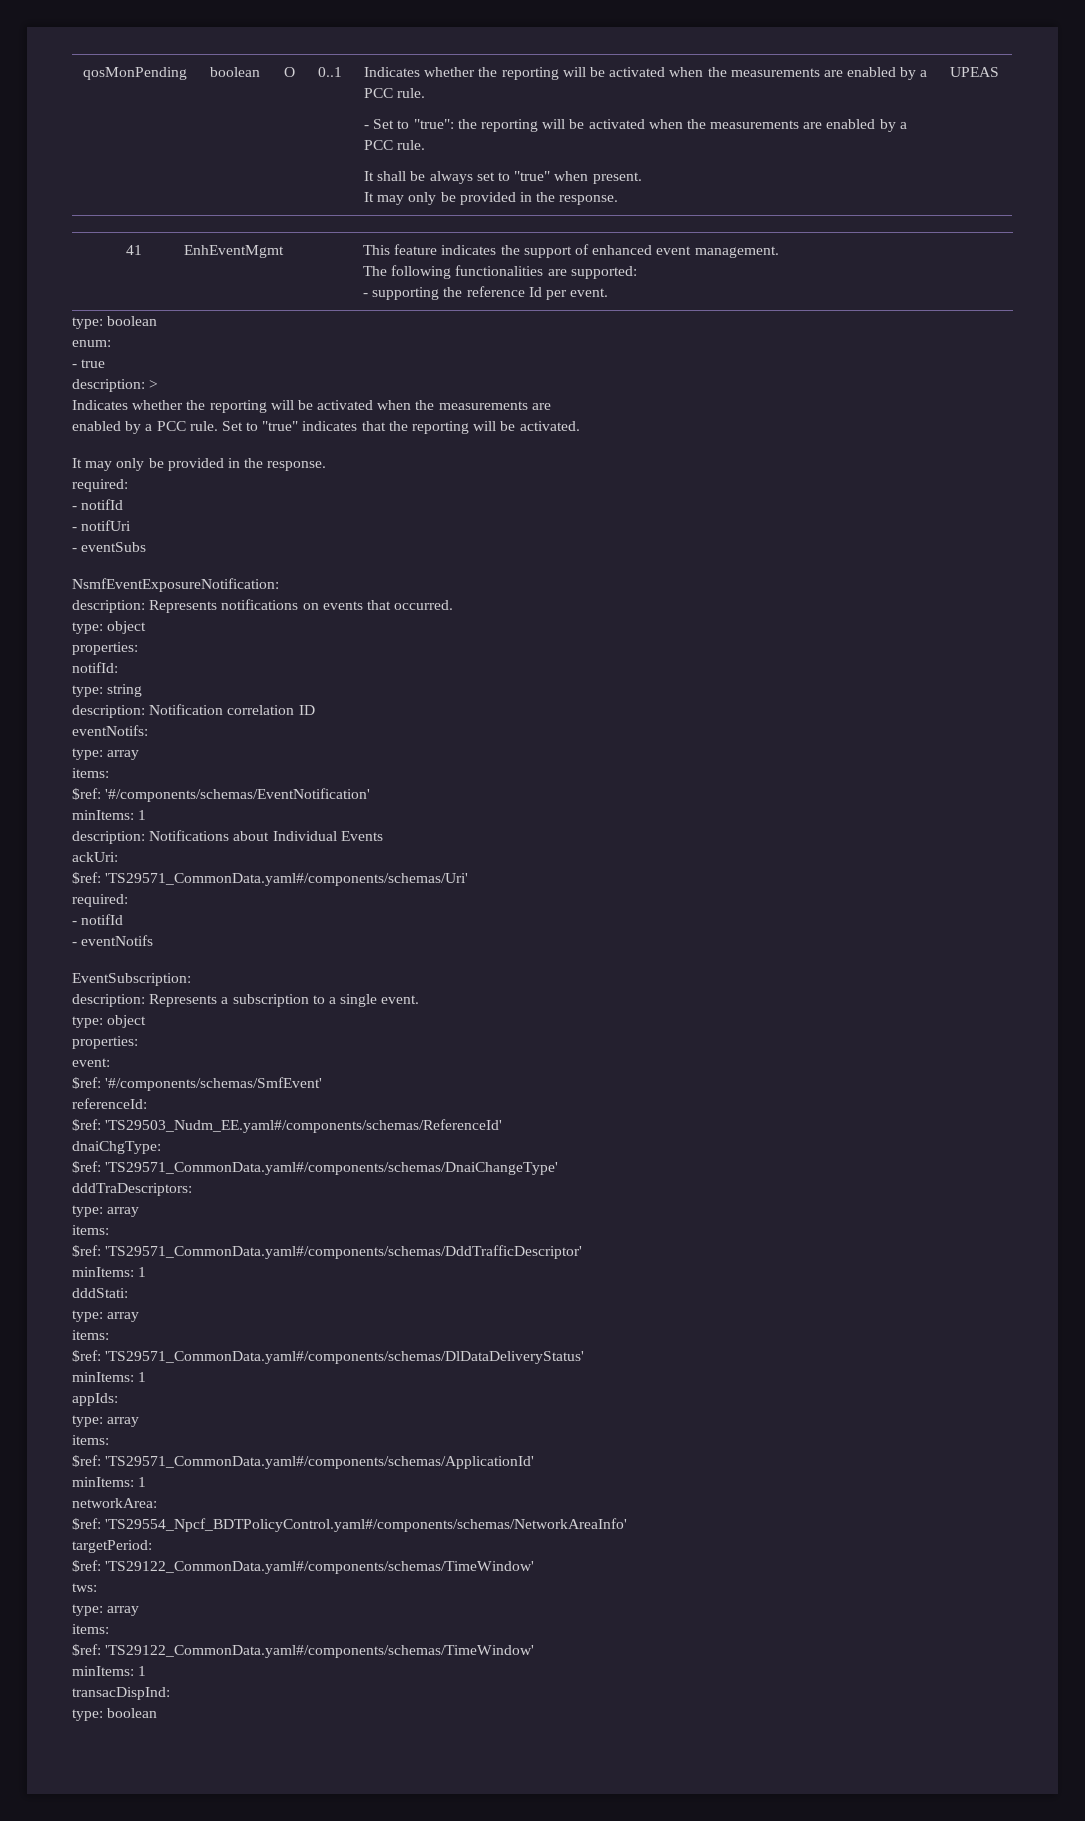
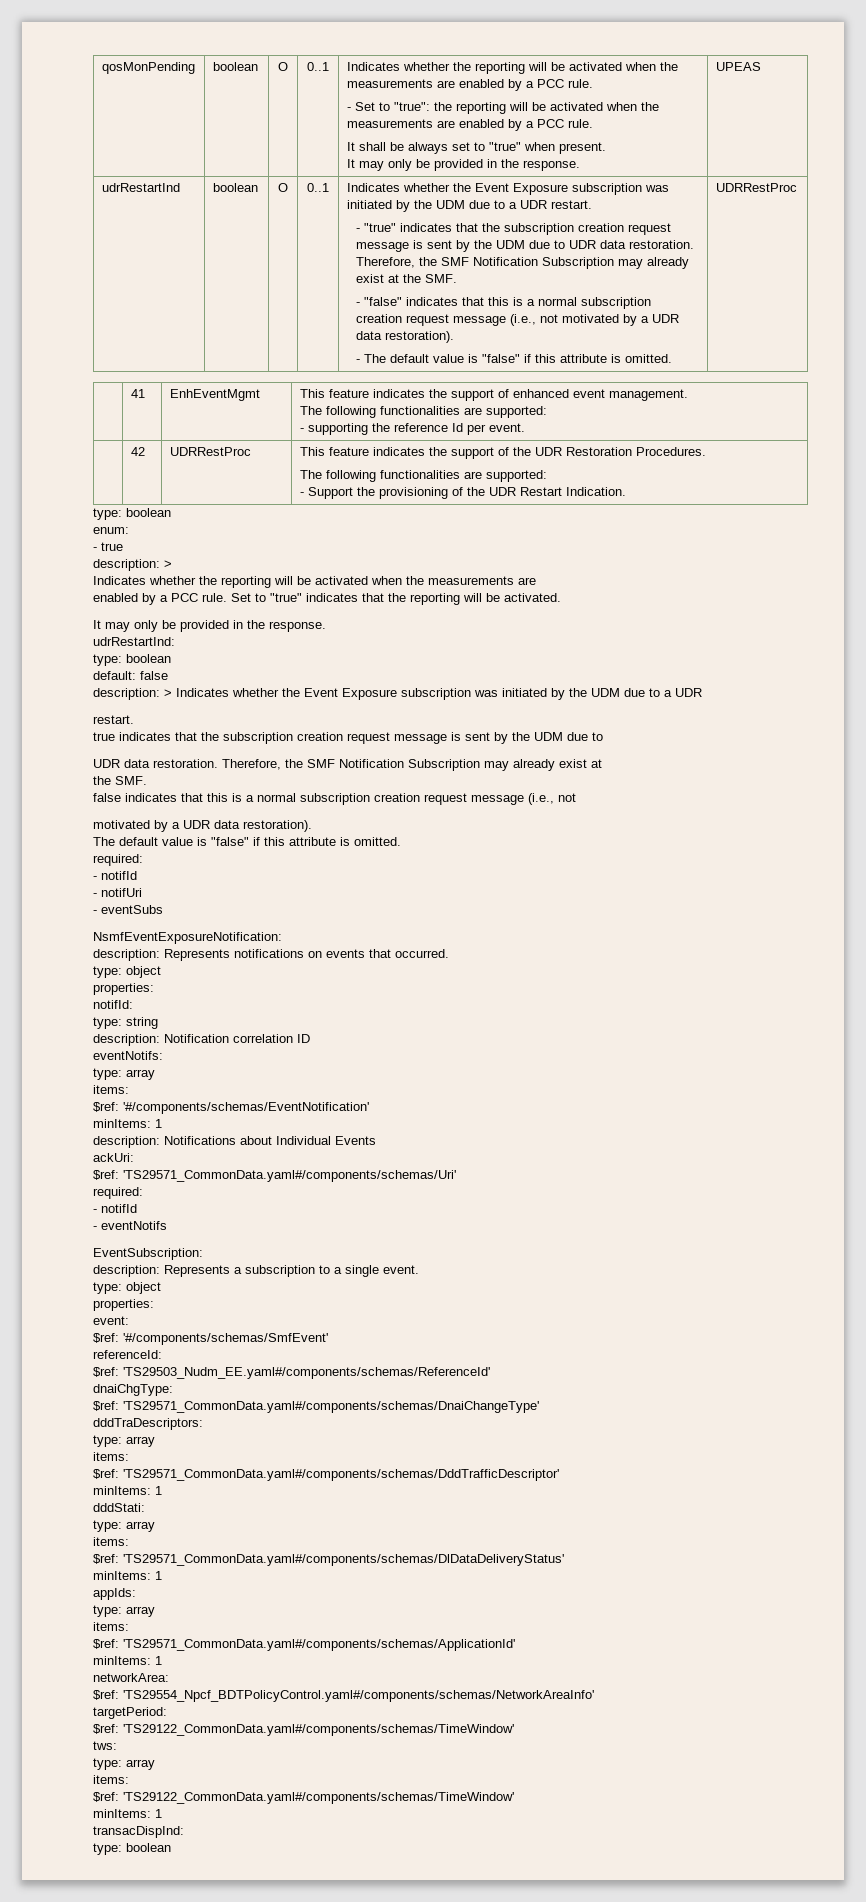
+ udrRestartInd | boolean | O | 0..1 | Indicates whether the Event Exposure subscription was initiated by the UDM due to a UDR restart.
+ - "true" indicates that the subscription creation request message is sent by the UDM due to UDR data restoration. Therefore, the SMF Notification Subscription may already exist at the SMF.
+ - "false" indicates that this is a normal subscription creation request message (i.e., not motivated by a UDR data restoration).
+ - The default value is "false" if this attribute is omitted. | UDRRestProc
+ | 42 | UDRRestProc | This feature indicates the support of the UDR Restoration Procedures.
+ The following functionalities are supported:
+ - Support the provisioning of the UDR Restart Indication.
+ udrRestartInd:
+ type: boolean
+ default: false
+ description: > Indicates whether the Event Exposure subscription was initiated by the UDM due to a UDR
+ restart.
+ true indicates that the subscription creation request message is sent by the UDM due to
+ UDR data restoration. Therefore, the SMF Notification Subscription may already exist at
+ the SMF.
+ false indicates that this is a normal subscription creation request message (i.e., not
+ motivated by a UDR data restoration).
+ The default value is "false" if this attribute is omitted.

